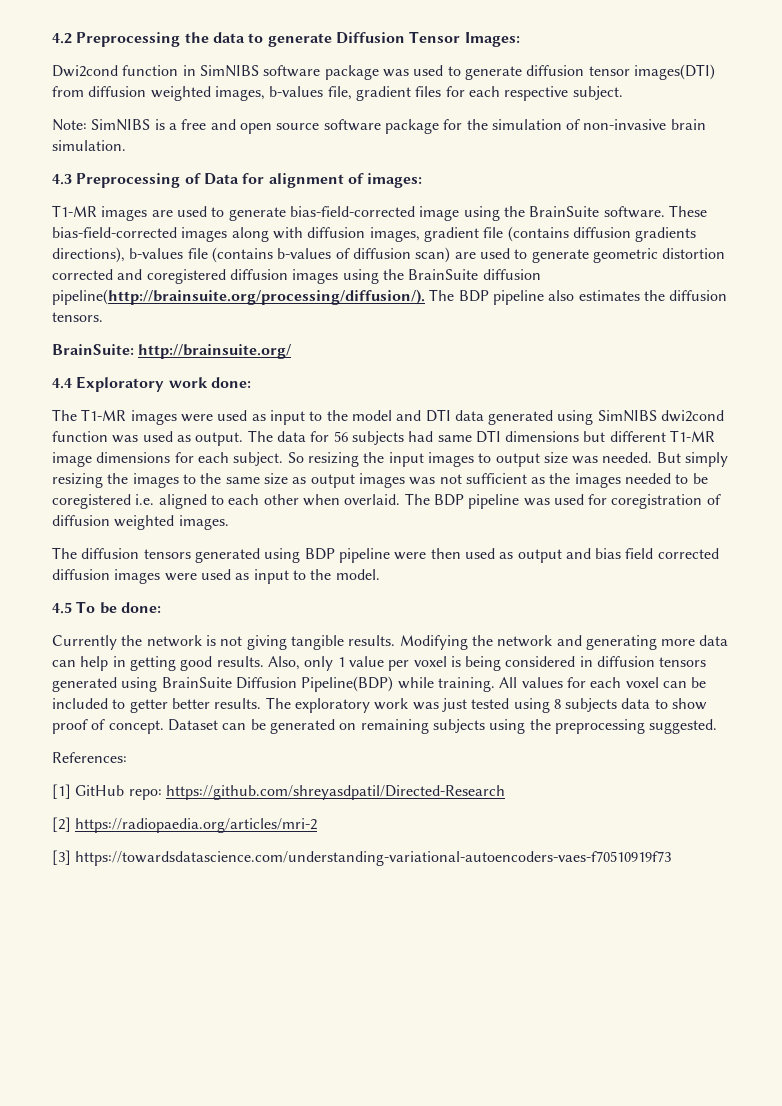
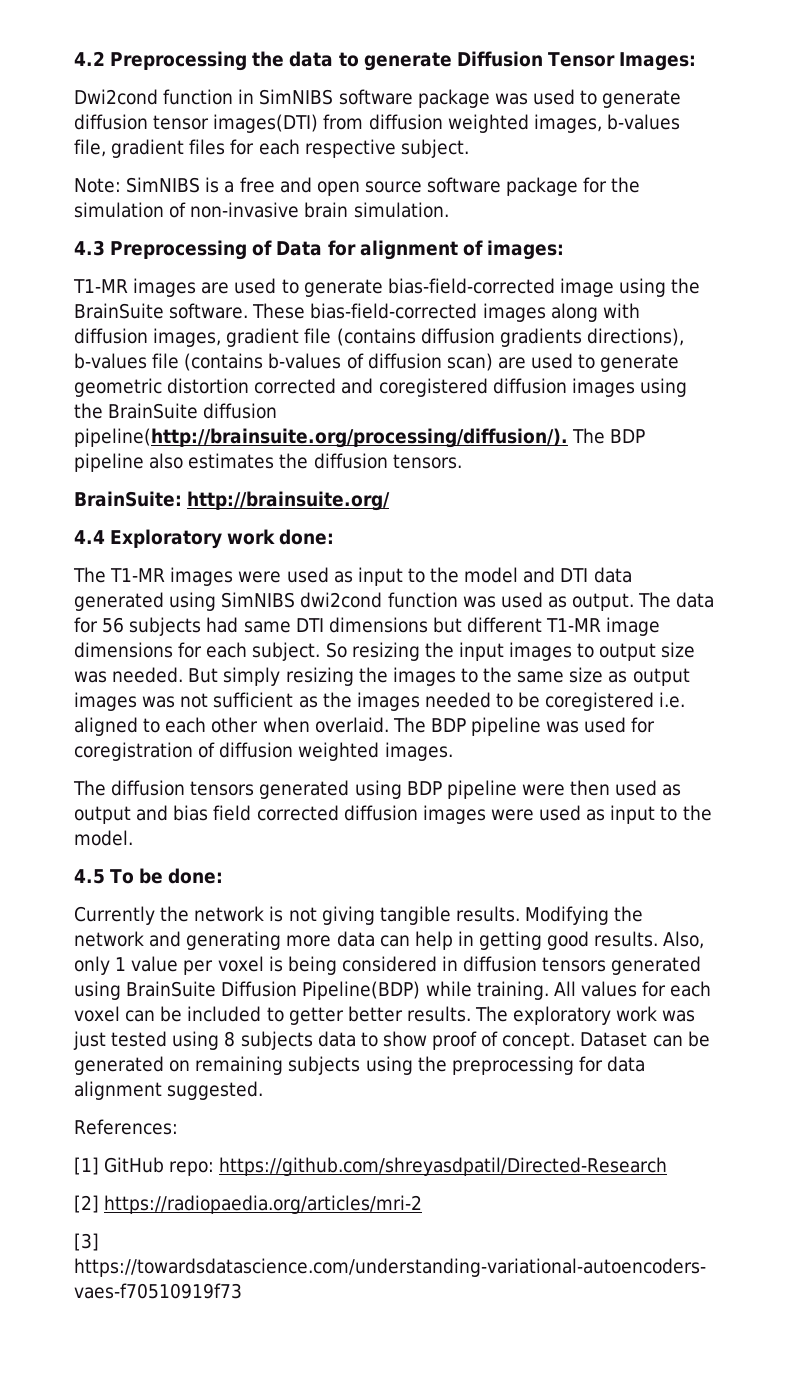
- Dataset can be generated on remaining subjects using the preprocessing suggested.
+ Dataset can be generated on remaining subjects using the preprocessing for data alignment suggested.

